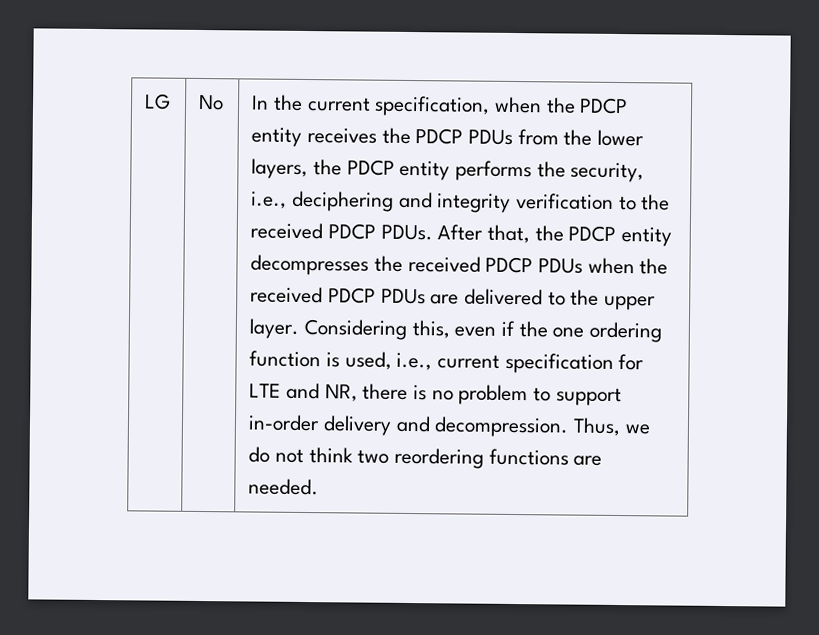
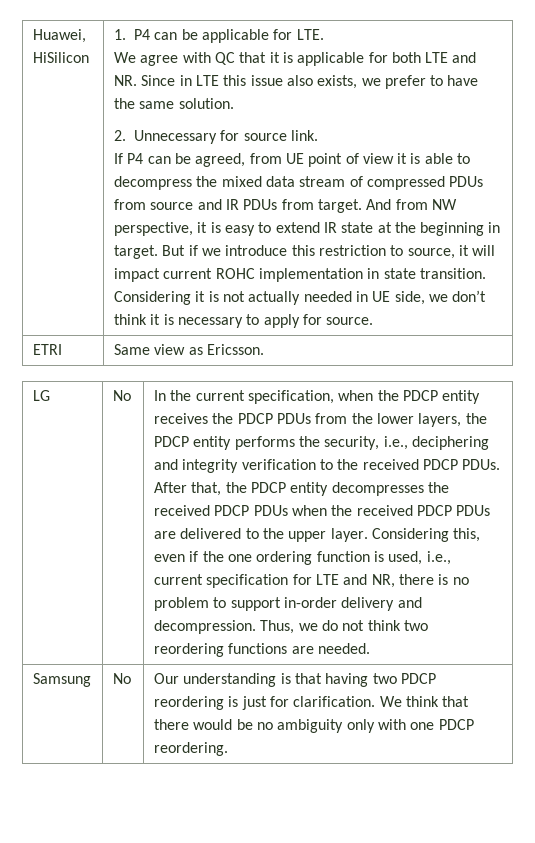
+ Huawei, HiSilicon | 1. P4 can be applicable for LTE.
+ We agree with QC that it is applicable for both LTE and NR. Since in LTE this issue also exists, we prefer to have the same solution.
+ 2. Unnecessary for source link.
+ If P4 can be agreed, from UE point of view it is able to decompress the mixed data stream of compressed PDUs from source and IR PDUs from target. And from NW perspective, it is easy to extend IR state at the beginning in target. But if we introduce this restriction to source, it will impact current ROHC implementation in state transition. Considering it is not actually needed in UE side, we don’t think it is necessary to apply for source.
+ ETRI | Same view as Ericsson.
+ Samsung | No | Our understanding is that having two PDCP reordering is just for clarification. We think that there would be no ambiguity only with one PDCP reordering.

